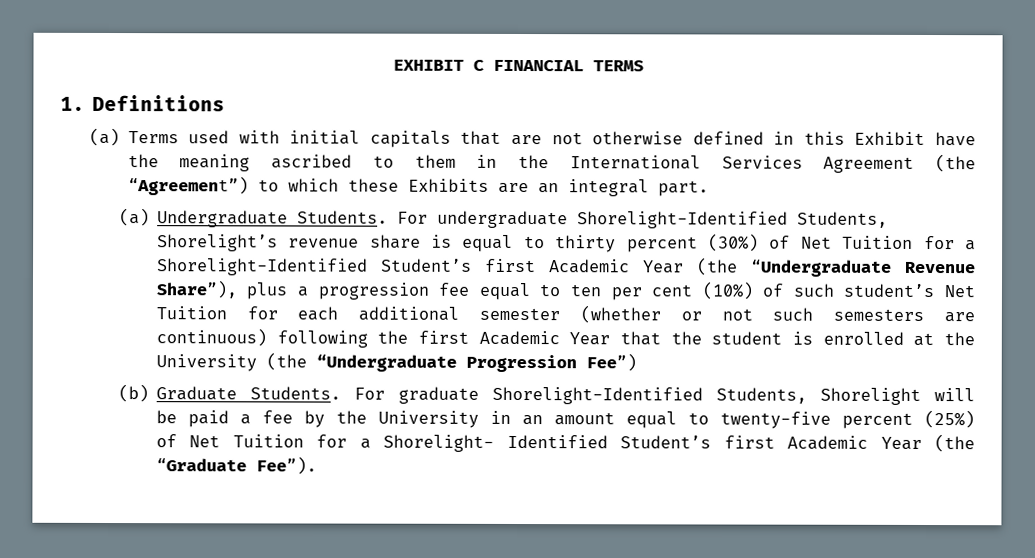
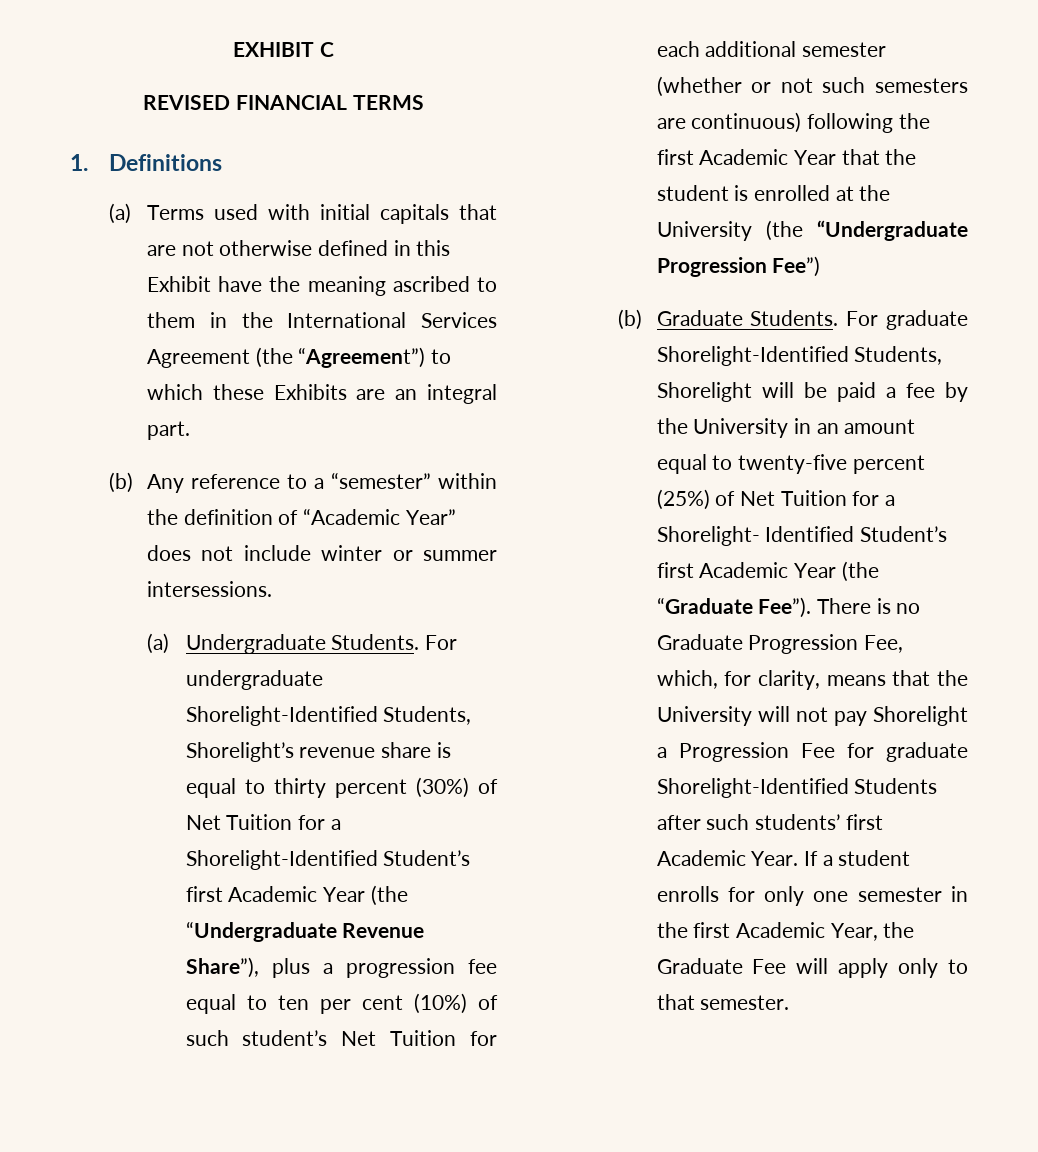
- EXHIBIT C FINANCIAL TERMS
+ EXHIBIT C
+ REVISED FINANCIAL TERMS
+ (b) Any reference to a “semester” within the definition of “Academic Year” does not include winter or summer intersessions.
+ There is no Graduate Progression Fee, which, for clarity, means that the University will not pay Shorelight a Progression Fee for graduate Shorelight-Identified Students after such students’ first Academic Year. If a student enrolls for only one semester in the first Academic Year, the Graduate Fee will apply only to that semester.

